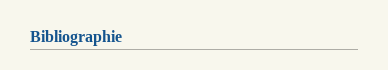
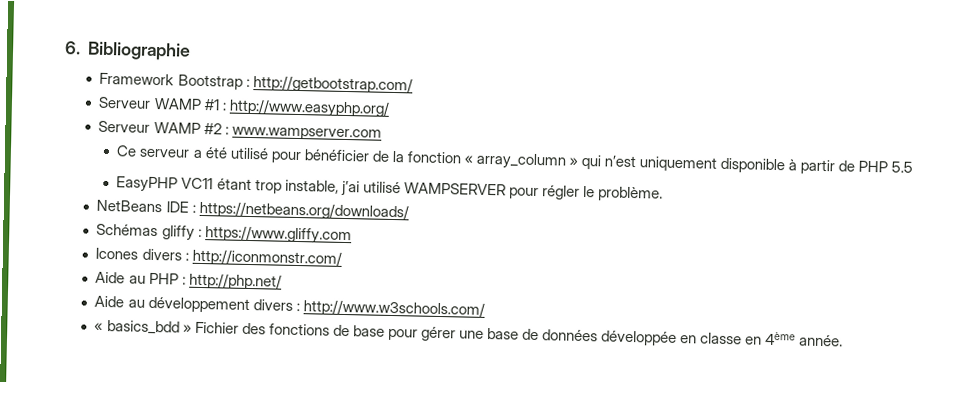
- Bibliographie
+ 6. Bibliographie
+ Framework Bootstrap : http://getbootstrap.com/
+ Serveur WAMP #1 : http://www.easyphp.org/
+ Serveur WAMP #2 : www.wampserver.com
+ Ce serveur a été utilisé pour bénéficier de la fonction « array_column » qui n’est uniquement disponible à partir de PHP 5.5
+ EasyPHP VC11 étant trop instable, j’ai utilisé WAMPSERVER pour régler le problème.
+ NetBeans IDE : https://netbeans.org/downloads/
+ Schémas gliffy : https://www.gliffy.com
+ Icones divers : http://iconmonstr.com/
+ Aide au PHP : http://php.net/
+ Aide au développement divers : http://www.w3schools.com/
+ « basics_bdd » Fichier des fonctions de base pour gérer une base de données développée en classe en 4ème année.

